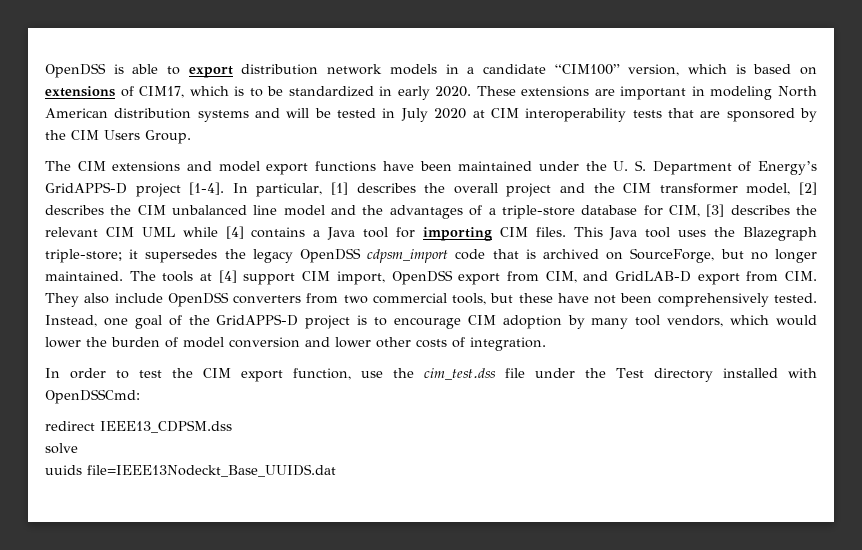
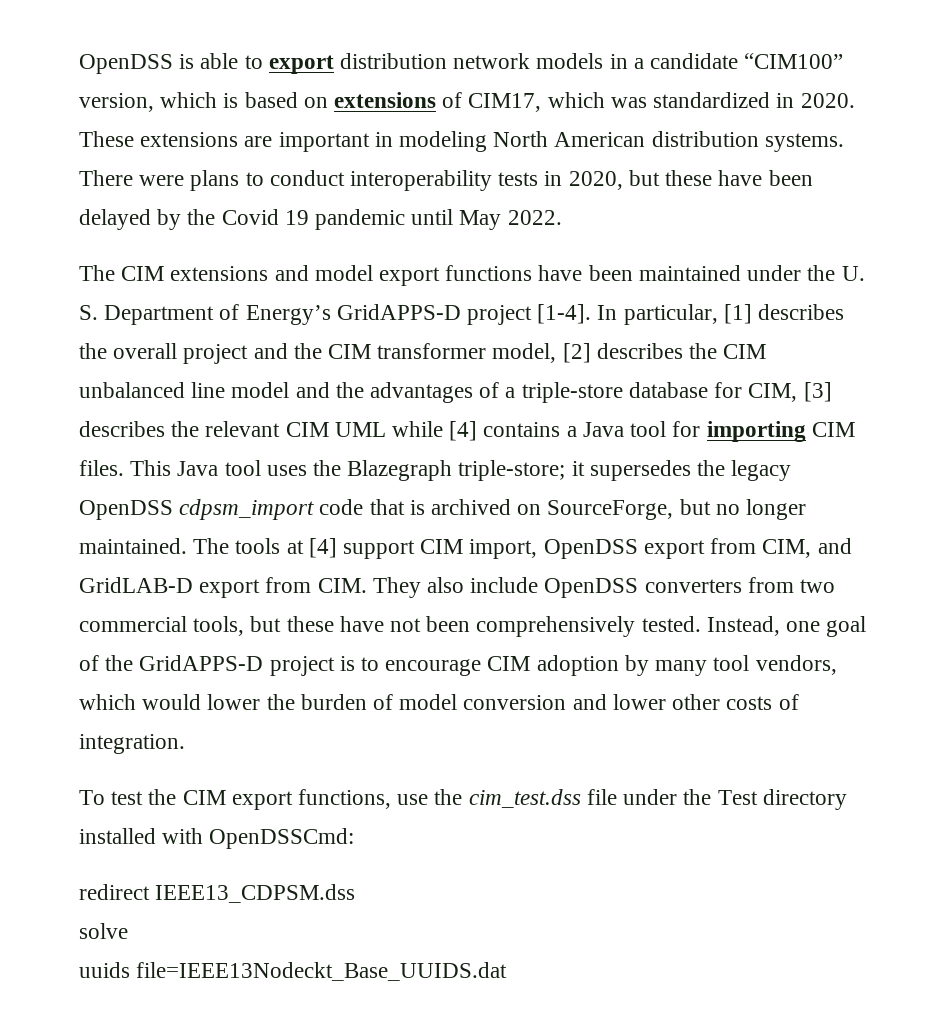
- OpenDSS is able to export distribution network models in a candidate “CIM100” version, which is based on extensions of CIM17, which is to be standardized in early 2020.
+ OpenDSS is able to export distribution network models in a candidate “CIM100” version, which is based on extensions of CIM17, which was standardized in 2020.
- These extensions are important in modeling North American distribution systems and will be tested in July 2020 at CIM interoperability tests that are sponsored by the CIM Users Group.
+ These extensions are important in modeling North American distribution systems. There were plans to conduct interoperability tests in 2020, but these have been delayed by the Covid 19 pandemic until May 2022.
- In order to test the CIM export function, use the cim_test.dss file under the Test directory installed with OpenDSSCmd:
+ To test the CIM export functions, use the cim_test.dss file under the Test directory installed with OpenDSSCmd:

